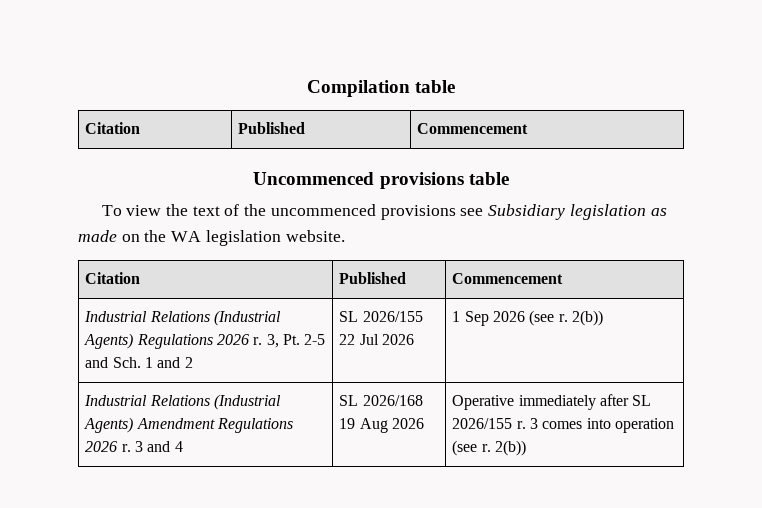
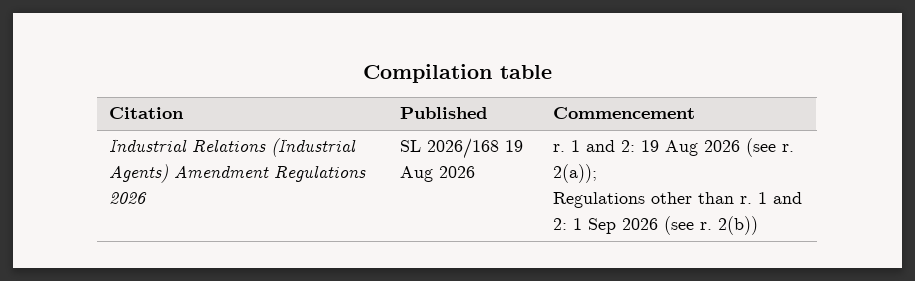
- Uncommenced provisions table
- To view the text of the uncommenced provisions see Subsidiary legislation as made on the WA legislation website.
- Citation | Published | Commencement
- Industrial Relations (Industrial Agents) Regulations 2026 r. 3, Pt. 2-5 and Sch. 1 and 2 | SL 2026/155 22 Jul 2026 | 1 Sep 2026 (see r. 2(b))
- Industrial Relations (Industrial Agents) Amendment Regulations 2026 r. 3 and 4 | SL 2026/168 19 Aug 2026 | Operative immediately after SL 2026/155 r. 3 comes into operation (see r. 2(b))
+ Industrial Relations (Industrial Agents) Amendment Regulations 2026 | SL 2026/168 19 Aug 2026 | r. 1 and 2: 19 Aug 2026 (see r. 2(a));
+ Regulations other than r. 1 and 2: 1 Sep 2026 (see r. 2(b))

